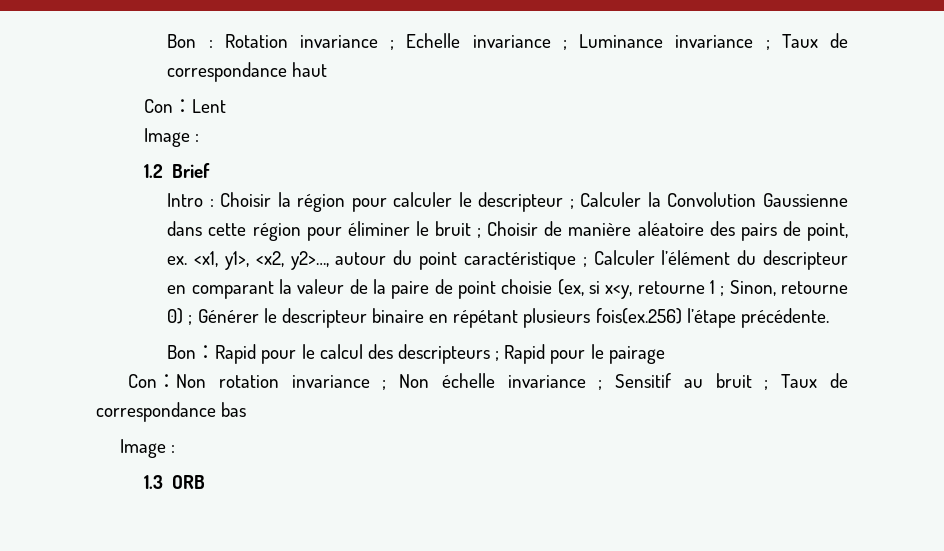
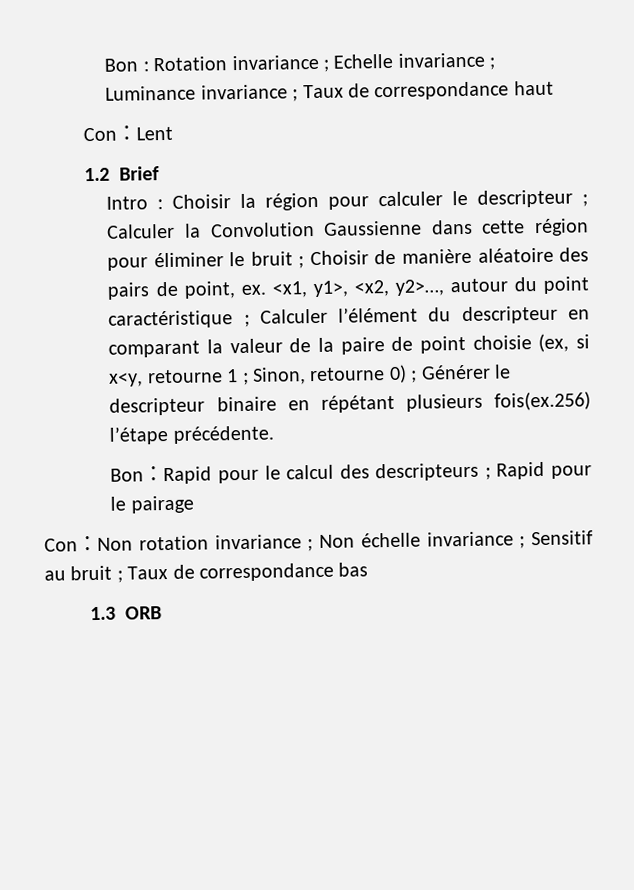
  Con：Lent
- Image :
  Con：Non rotation invariance ; Non échelle invariance ; Sensitif au bruit ; Taux de correspondance bas
- Image :

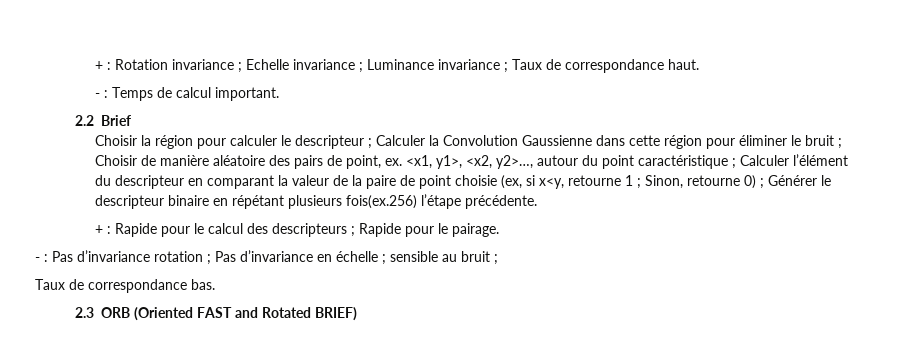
- Bon : Rotation invariance ; Echelle invariance ; Luminance invariance ; Taux de correspondance haut
- Con：Lent
- 1.2 Brief
+ + : Rotation invariance ; Echelle invariance ; Luminance invariance ; Taux de correspondance haut.
+ - : Temps de calcul important.
+ 2.2 Brief
- Intro : Choisir la région pour calculer le descripteur ; Calculer la Convolution Gaussienne dans cette région pour éliminer le bruit ; Choisir de manière aléatoire des pairs de point, ex.
+ Choisir la région pour calculer le descripteur ; Calculer la Convolution Gaussienne dans cette région pour éliminer le bruit ; Choisir de manière aléatoire des pairs de point, ex.
- Bon：Rapid pour le calcul des descripteurs ; Rapid pour le pairage
- Con：Non rotation invariance ; Non échelle invariance ; Sensitif au bruit ; Taux de correspondance bas
- 1.3 ORB
+ + : Rapide pour le calcul des descripteurs ; Rapide pour le pairage.
+ - : Pas d’invariance rotation ; Pas d’invariance en échelle ; sensible au bruit ;
+ Taux de correspondance bas.
+ 2.3 ORB (Oriented FAST and Rotated BRIEF)

